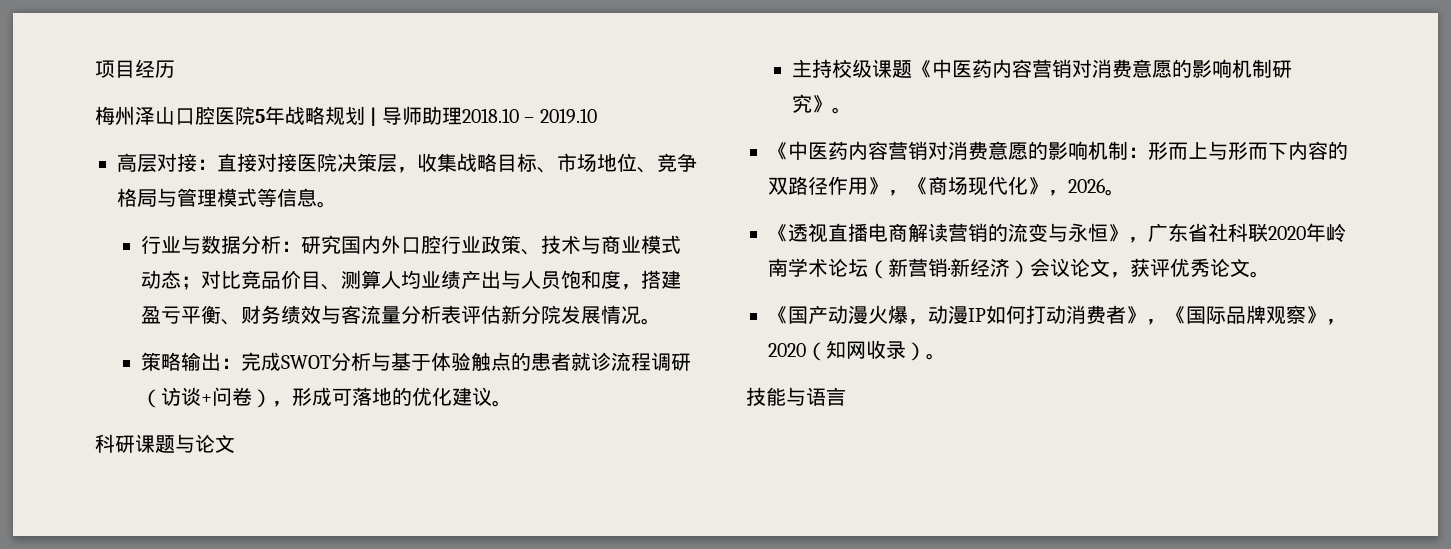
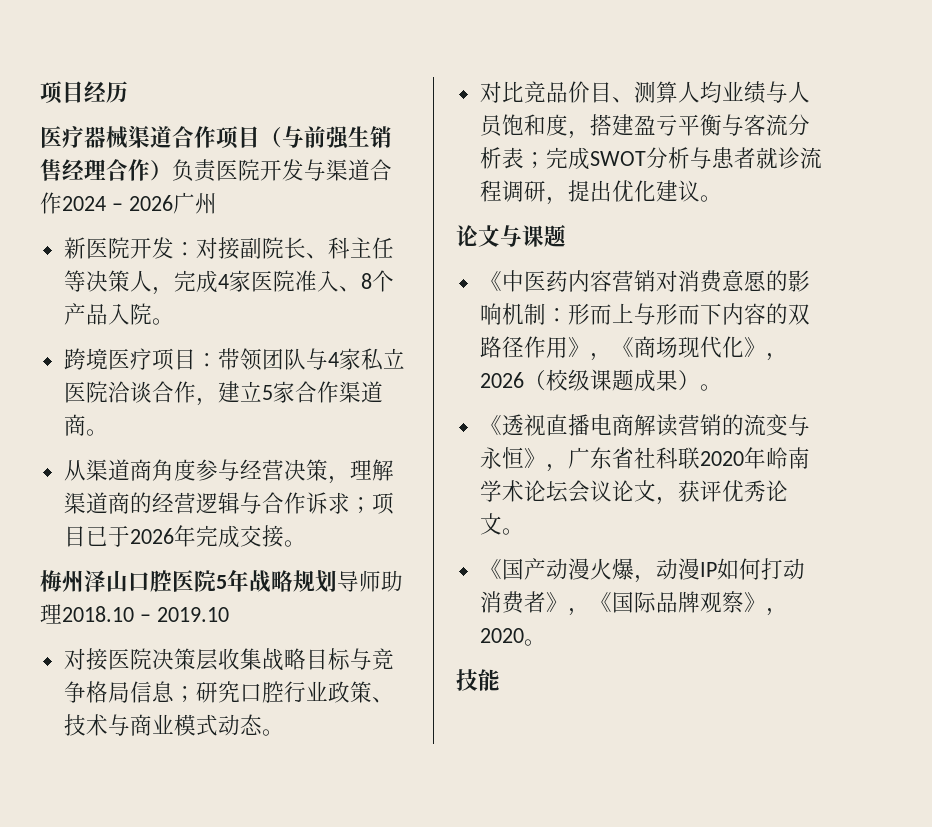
+ 医疗器械渠道合作项目（与前强生销售经理合作）负责医院开发与渠道合作2024 – 2026广州
+ 新医院开发：对接副院长、科主任等决策人，完成4家医院准入、8个产品入院。
+ 跨境医疗项目：带领团队与4家私立医院洽谈合作，建立5家合作渠道商。
+ 从渠道商角度参与经营决策，理解渠道商的经营逻辑与合作诉求；项目已于2026年完成交接。
- 梅州泽山口腔医院5年战略规划 | 导师助理2018.10 – 2019.10
+ 梅州泽山口腔医院5年战略规划导师助理2018.10 – 2019.10
- 高层对接：直接对接医院决策层，收集战略目标、市场地位、竞争格局与管理模式等信息。
- 行业与数据分析：研究国内外口腔行业政策、技术与商业模式动态；对比竞品价目、测算人均业绩产出与人员饱和度，搭建盈亏平衡、财务绩效与客流量分析表评估新分院发展情况。
- 策略输出：完成SWOT分析与基于体验触点的患者就诊流程调研（访谈+问卷），形成可落地的优化建议。
+ 对接医院决策层收集战略目标与竞争格局信息；研究口腔行业政策、技术与商业模式动态。
+ 对比竞品价目、测算人均业绩与人员饱和度，搭建盈亏平衡与客流分析表；完成SWOT分析与患者就诊流程调研，提出优化建议。
- 科研课题与论文
- 主持校级课题《中医药内容营销对消费意愿的影响机制研究》。
+ 论文与课题
- 《中医药内容营销对消费意愿的影响机制：形而上与形而下内容的双路径作用》，《商场现代化》，2026。
+ 《中医药内容营销对消费意愿的影响机制：形而上与形而下内容的双路径作用》，《商场现代化》，2026（校级课题成果）。
- 《透视直播电商解读营销的流变与永恒》，广东省社科联2020年岭南学术论坛（新营销·新经济）会议论文，获评优秀论文。
+ 《透视直播电商解读营销的流变与永恒》，广东省社科联2020年岭南学术论坛会议论文，获评优秀论文。
- 《国产动漫火爆，动漫IP如何打动消费者》，《国际品牌观察》，2020（知网收录）。
+ 《国产动漫火爆，动漫IP如何打动消费者》，《国际品牌观察》，2020。
- 技能与语言
+ 技能

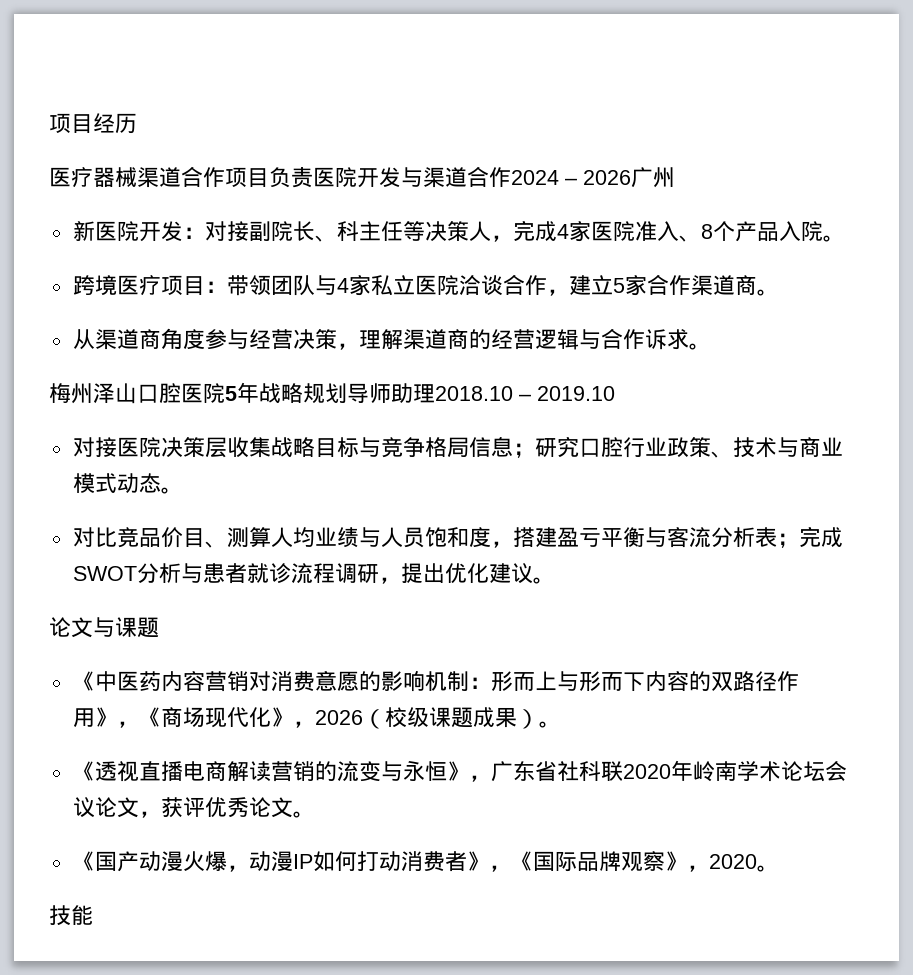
- 医疗器械渠道合作项目（与前强生销售经理合作）负责医院开发与渠道合作2024 – 2026广州
+ 医疗器械渠道合作项目负责医院开发与渠道合作2024 – 2026广州
- 从渠道商角度参与经营决策，理解渠道商的经营逻辑与合作诉求；项目已于2026年完成交接。
+ 从渠道商角度参与经营决策，理解渠道商的经营逻辑与合作诉求。

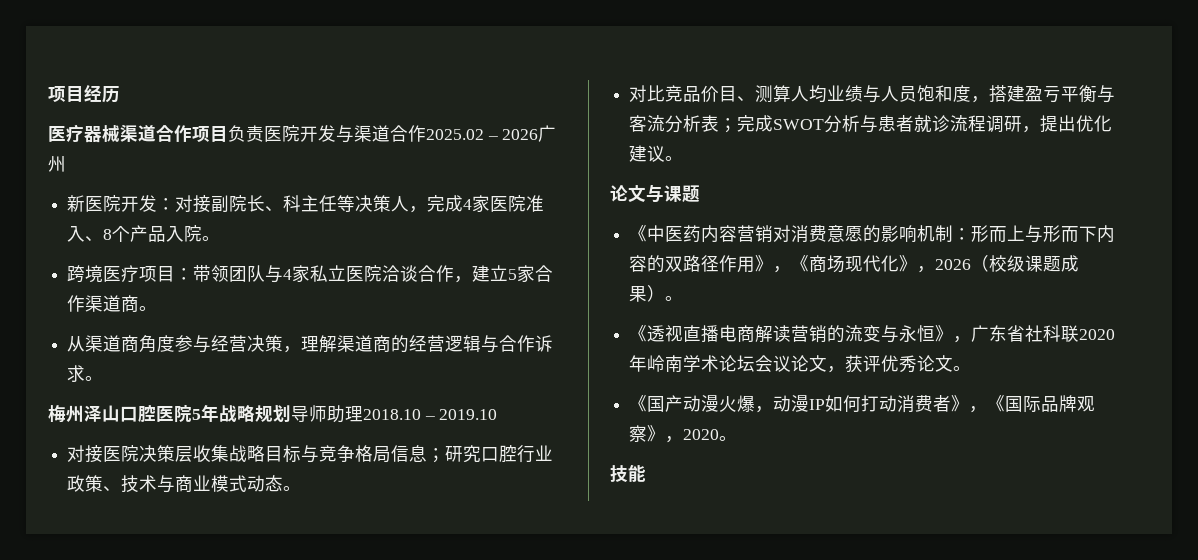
- 医疗器械渠道合作项目负责医院开发与渠道合作2024 – 2026广州
+ 医疗器械渠道合作项目负责医院开发与渠道合作2025.02 – 2026广州

